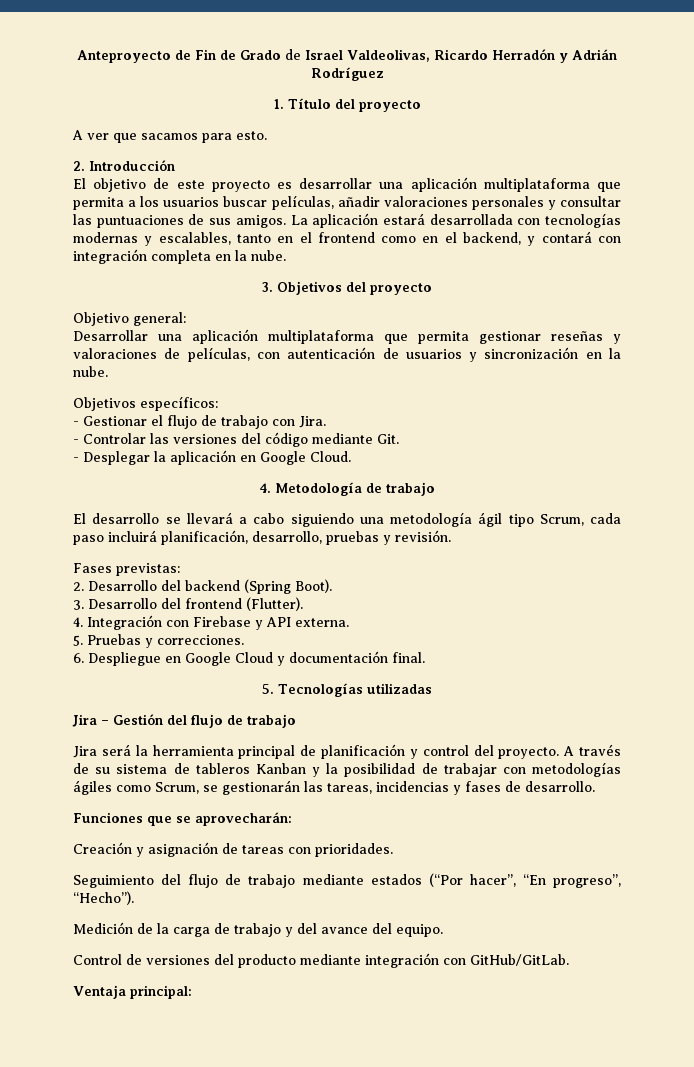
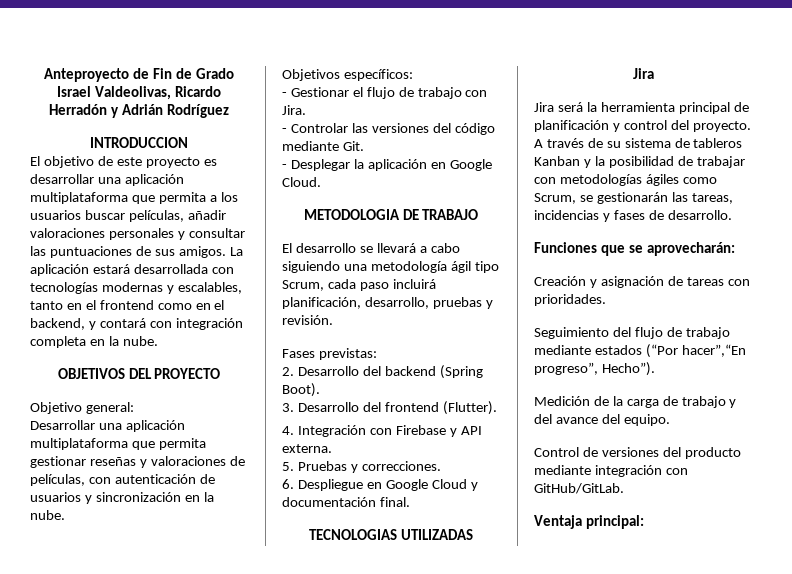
- Anteproyecto de Fin de Grado de Israel Valdeolivas, Ricardo Herradón y Adrián Rodríguez
+ Anteproyecto de Fin de Grado Israel Valdeolivas, Ricardo Herradón y Adrián Rodríguez
- 1. Título del proyecto
- A ver que sacamos para esto.
- 2. Introducción
+ INTRODUCCION
- 3. Objetivos del proyecto
+ OBJETIVOS DEL PROYECTO
- 4. Metodología de trabajo
+ METODOLOGIA DE TRABAJO
- 5. Tecnologías utilizadas
- Jira – Gestión del flujo de trabajo
+ TECNOLOGIAS UTILIZADAS
+ Jira
- Seguimiento del flujo de trabajo mediante estados (“Por hacer”, “En progreso”, “Hecho”).
+ Seguimiento del flujo de trabajo mediante estados (“Por hacer”,“En progreso”, Hecho”).

